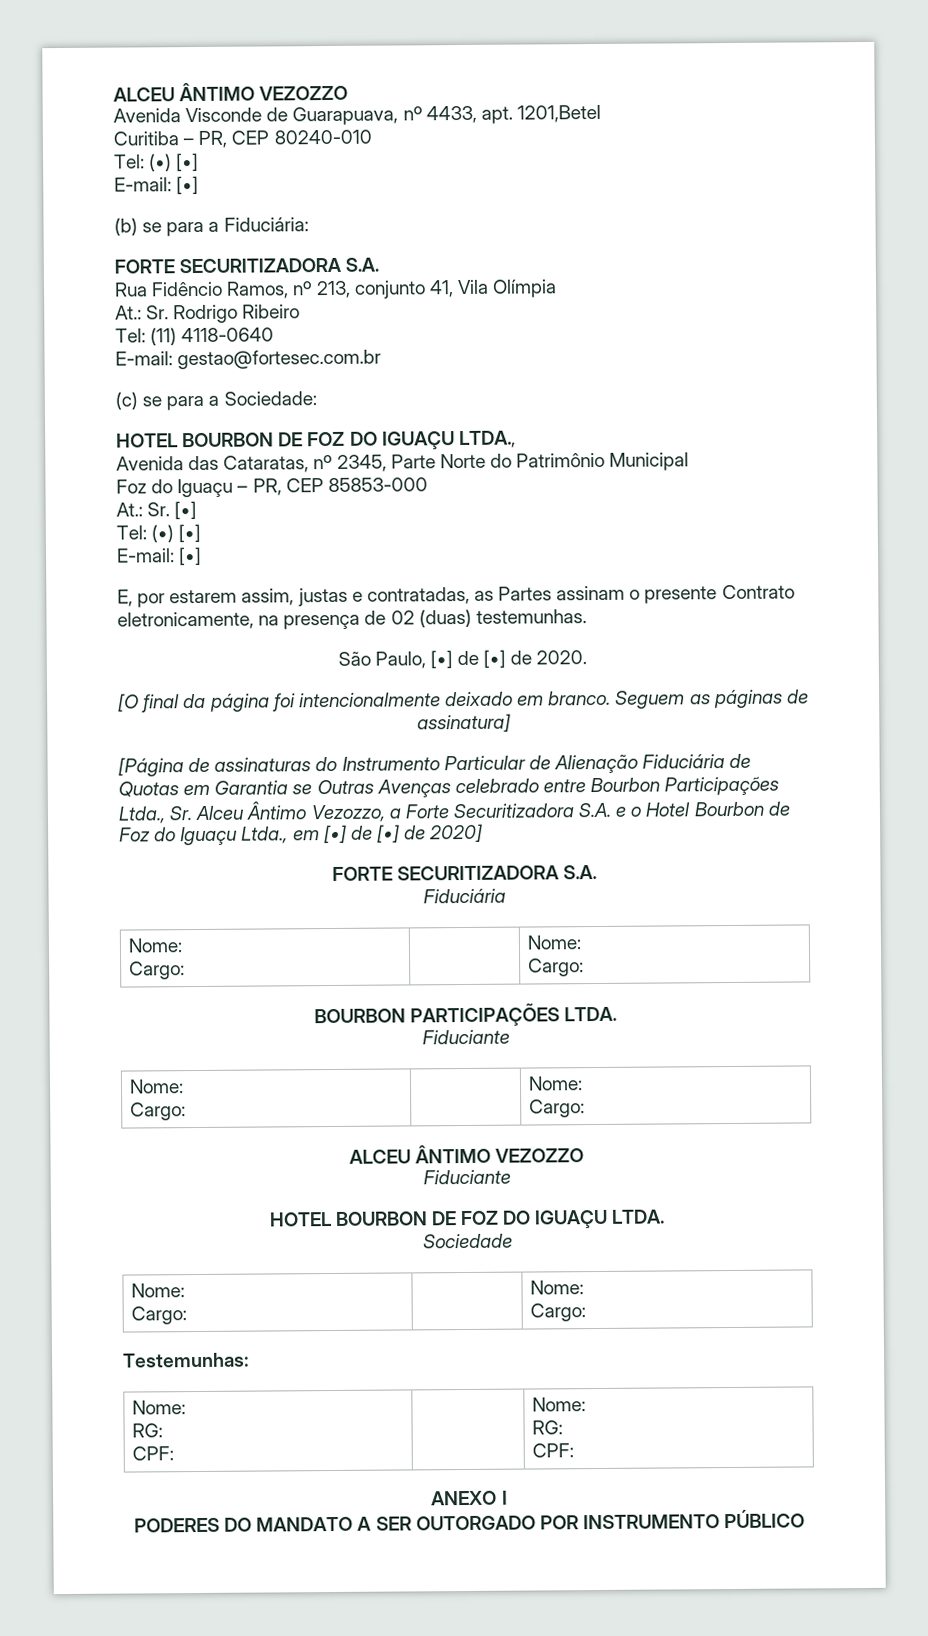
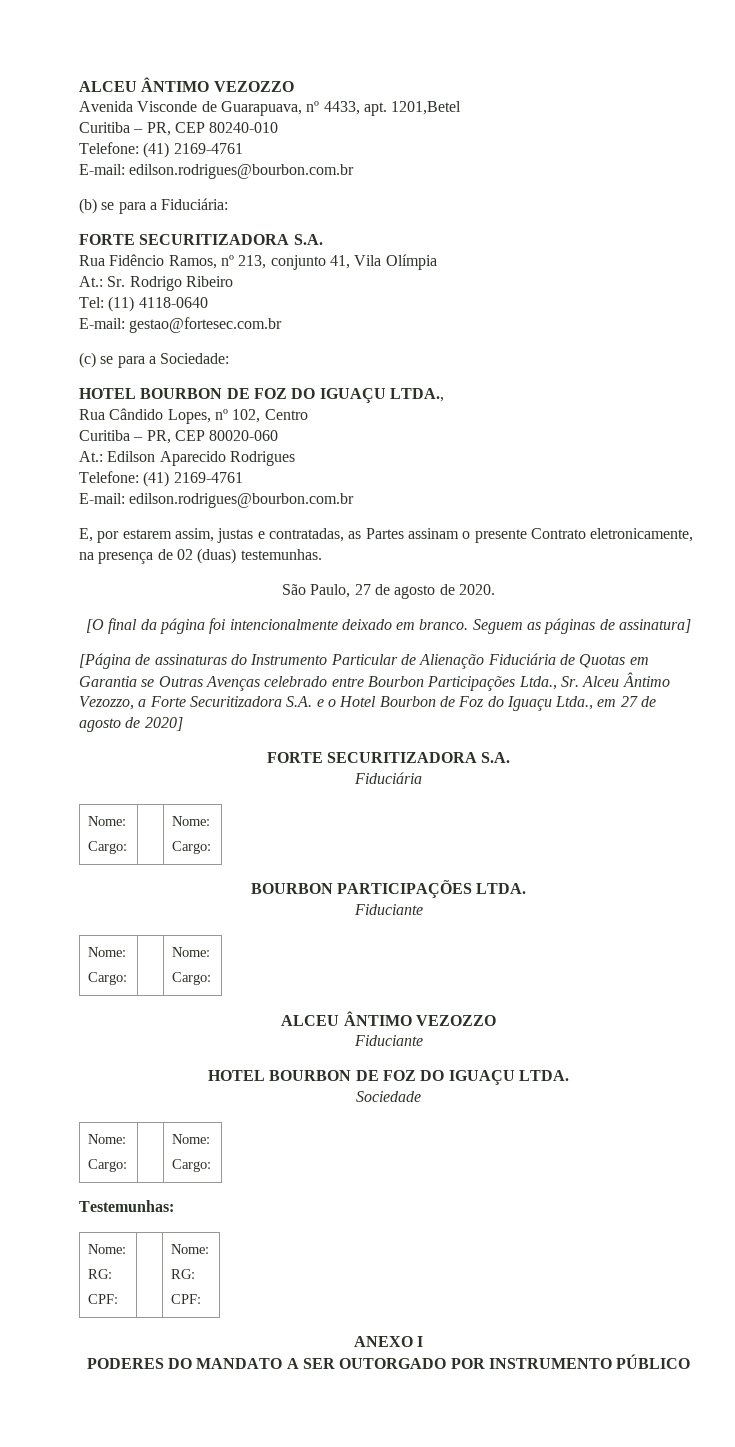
  Curitiba – PR, CEP 80240-010
- Tel: (•) [•]
- E-mail: [•]
+ Telefone: (41) 2169-4761
+ E-mail: edilson.rodrigues@bourbon.com.br
- Avenida das Cataratas, nº 2345, Parte Norte do Patrimônio Municipal
- Foz do Iguaçu – PR, CEP 85853-000
- At.: Sr. [•]
- Tel: (•) [•]
- E-mail: [•]
+ Rua Cândido Lopes, nº 102, Centro
+ Curitiba – PR, CEP 80020-060
+ At.: Edilson Aparecido Rodrigues
+ Telefone: (41) 2169-4761
+ E-mail: edilson.rodrigues@bourbon.com.br
- São Paulo, [•] de [•] de 2020.
+ São Paulo, 27 de agosto de 2020.
- [Página de assinaturas do Instrumento Particular de Alienação Fiduciária de Quotas em Garantia se Outras Avenças celebrado entre Bourbon Participações Ltda., Sr. Alceu Ântimo Vezozzo, a Forte Securitizadora S.A. e o Hotel Bourbon de Foz do Iguaçu Ltda., em [•] de [•] de 2020]
+ [Página de assinaturas do Instrumento Particular de Alienação Fiduciária de Quotas em Garantia se Outras Avenças celebrado entre Bourbon Participações Ltda., Sr. Alceu Ântimo Vezozzo, a Forte Securitizadora S.A. e o Hotel Bourbon de Foz do Iguaçu Ltda., em 27 de agosto de 2020]

